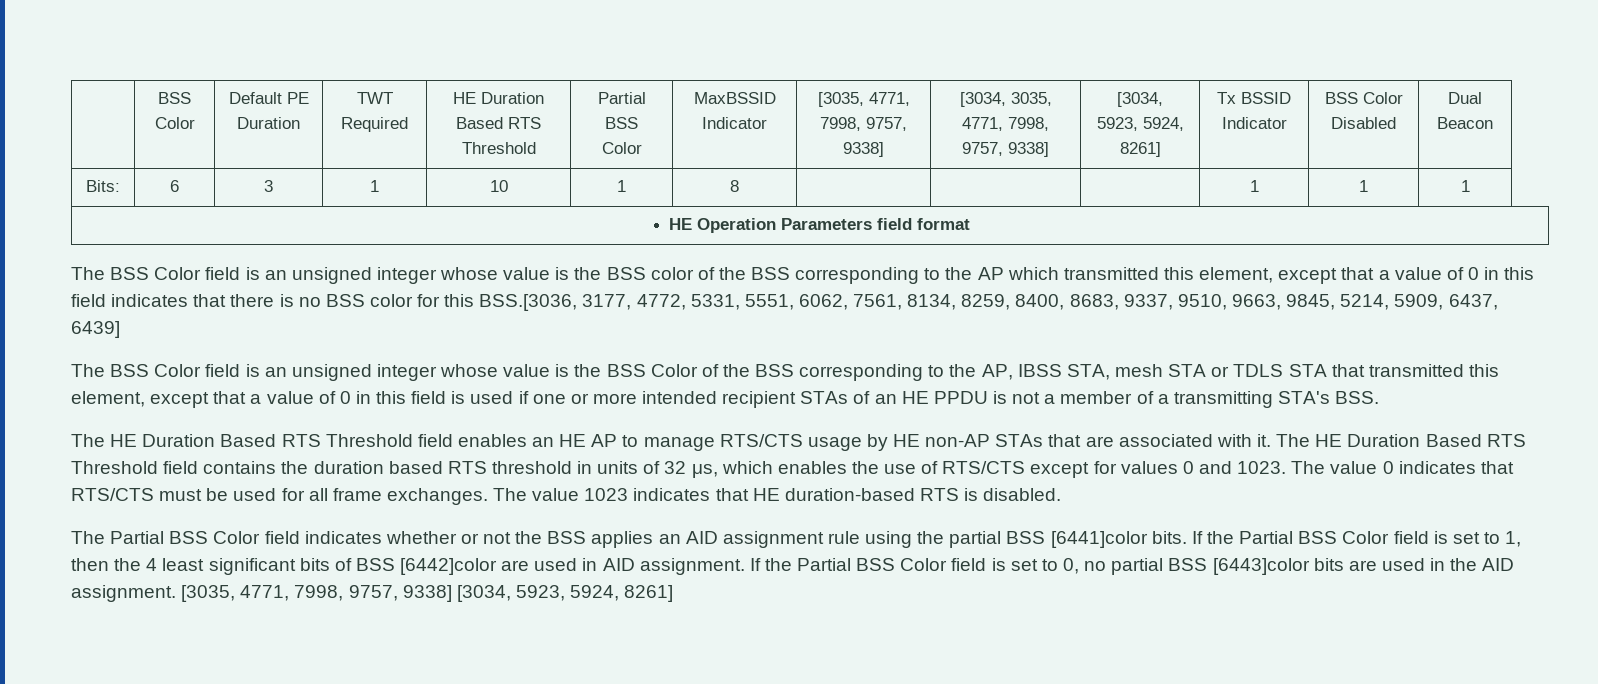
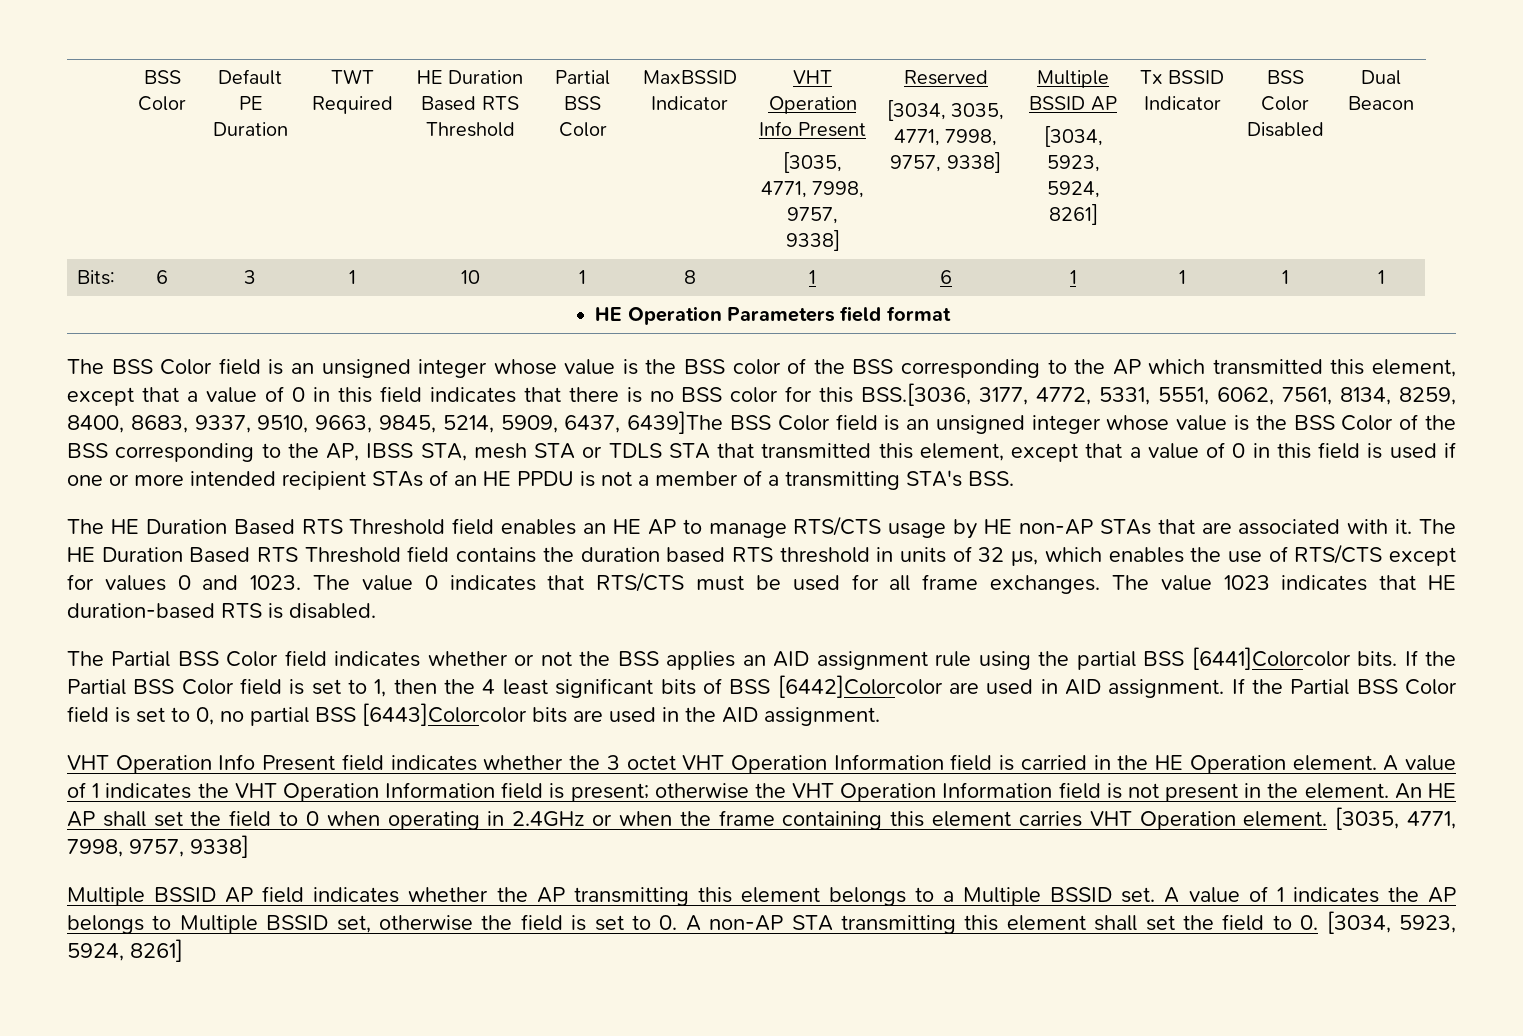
- MaxBSSID Indicator
+ MaxBSSID Indicator | VHT Operation Info Present
+ Reserved
- [3034, 3035, 4771, 7998, 9757, 9338]
+ [3034, 3035, 4771, 7998, 9757, 9338] | Multiple BSSID AP
- Bits: | 6 | 3 | 1 | 10 | 1 | 8 | | | | 1 | 1 | 1
+ Bits: | 6 | 3 | 1 | 10 | 1 | 8 | 1 | 6 | 1 | 1 | 1 | 1
- The BSS Color field is an unsigned integer whose value is the BSS color of the BSS corresponding to the AP which transmitted this element, except that a value of 0 in this field indicates that there is no BSS color for this BSS.[3036, 3177, 4772, 5331, 5551, 6062, 7561, 8134, 8259, 8400, 8683, 9337, 9510, 9663, 9845, 5214, 5909, 6437, 6439]
- The BSS Color field is an unsigned integer whose value is the BSS Color of the BSS corresponding to the AP, IBSS STA, mesh STA or TDLS STA that transmitted this element, except that a value of 0 in this field is used if one or more intended recipient STAs of an HE PPDU is not a member of a transmitting STA's BSS.
+ The BSS Color field is an unsigned integer whose value is the BSS color of the BSS corresponding to the AP which transmitted this element, except that a value of 0 in this field indicates that there is no BSS color for this BSS.[3036, 3177, 4772, 5331, 5551, 6062, 7561, 8134, 8259, 8400, 8683, 9337, 9510, 9663, 9845, 5214, 5909, 6437, 6439]The BSS Color field is an unsigned integer whose value is the BSS Color of the BSS corresponding to the AP, IBSS STA, mesh STA or TDLS STA that transmitted this element, except that a value of 0 in this field is used if one or more intended recipient STAs of an HE PPDU is not a member of a transmitting STA's BSS.
- The Partial BSS Color field indicates whether or not the BSS applies an AID assignment rule using the partial BSS [6441]color bits.
+ The Partial BSS Color field indicates whether or not the BSS applies an AID assignment rule using the partial BSS [6441]Colorcolor bits.
- If the Partial BSS Color field is set to 1, then the 4 least significant bits of BSS [6442]color are used in AID assignment.
+ If the Partial BSS Color field is set to 1, then the 4 least significant bits of BSS [6442]Colorcolor are used in AID assignment.
- If the Partial BSS Color field is set to 0, no partial BSS [6443]color bits are used in the AID assignment. [3035, 4771, 7998, 9757, 9338] [3034, 5923, 5924, 8261]
+ If the Partial BSS Color field is set to 0, no partial BSS [6443]Colorcolor bits are used in the AID assignment.
+ VHT Operation Info Present field indicates whether the 3 octet VHT Operation Information field is carried in the HE Operation element. A value of 1 indicates the VHT Operation Information field is present; otherwise the VHT Operation Information field is not present in the element. An HE AP shall set the field to 0 when operating in 2.4GHz or when the frame containing this element carries VHT Operation element. [3035, 4771, 7998, 9757, 9338]
+ Multiple BSSID AP field indicates whether the AP transmitting this element belongs to a Multiple BSSID set. A value of 1 indicates the AP belongs to Multiple BSSID set, otherwise the field is set to 0. A non-AP STA transmitting this element shall set the field to 0. [3034, 5923, 5924, 8261]

